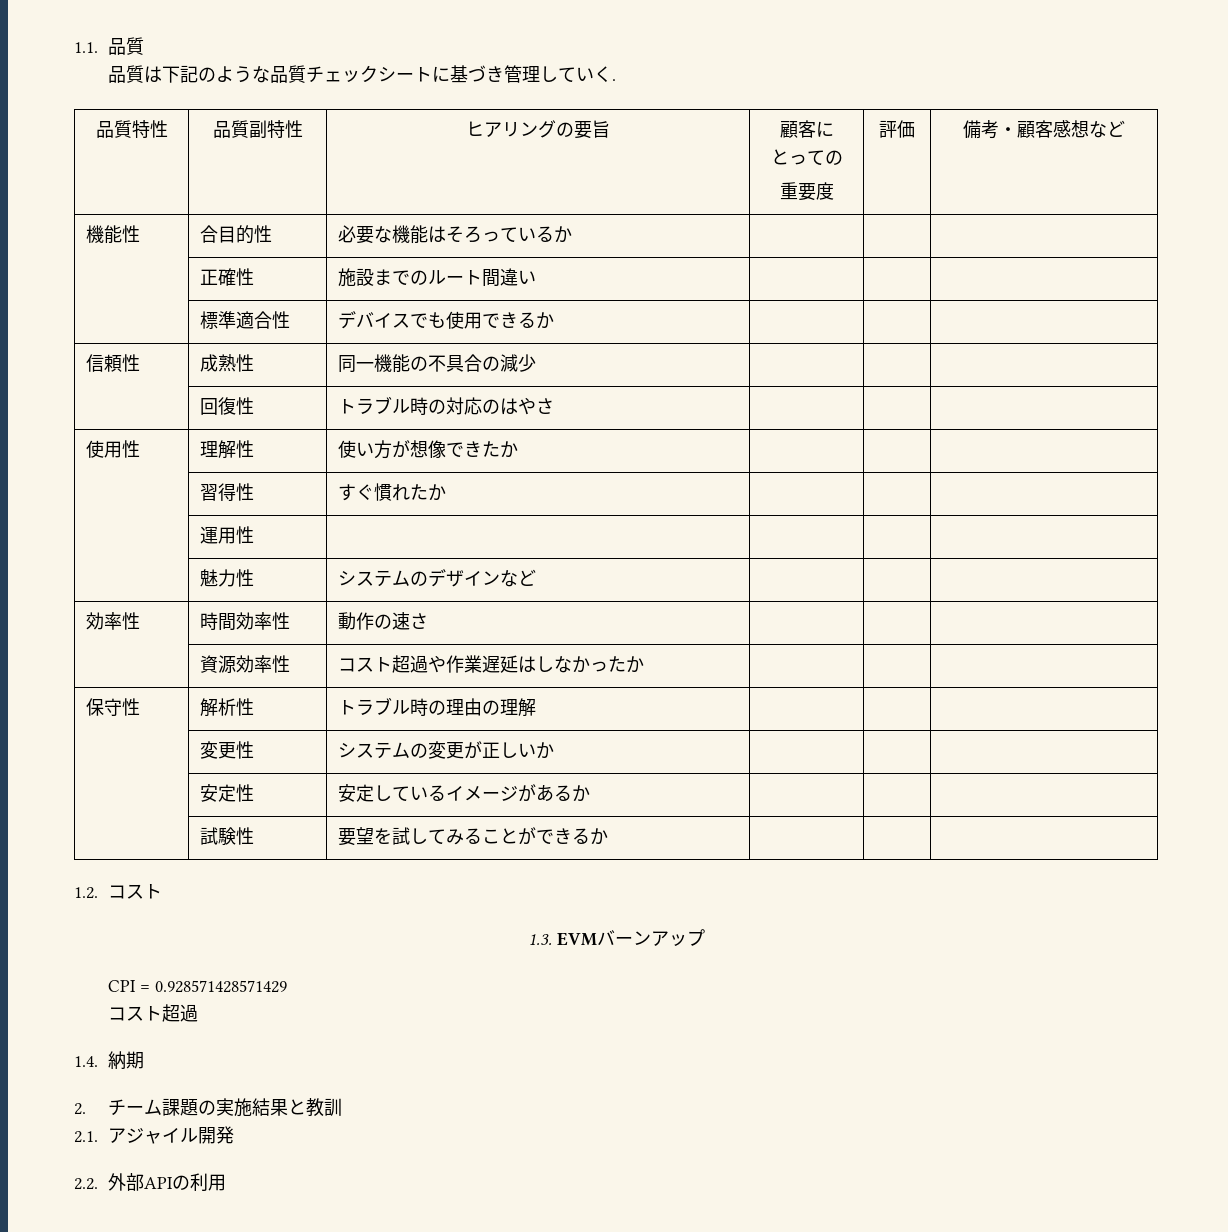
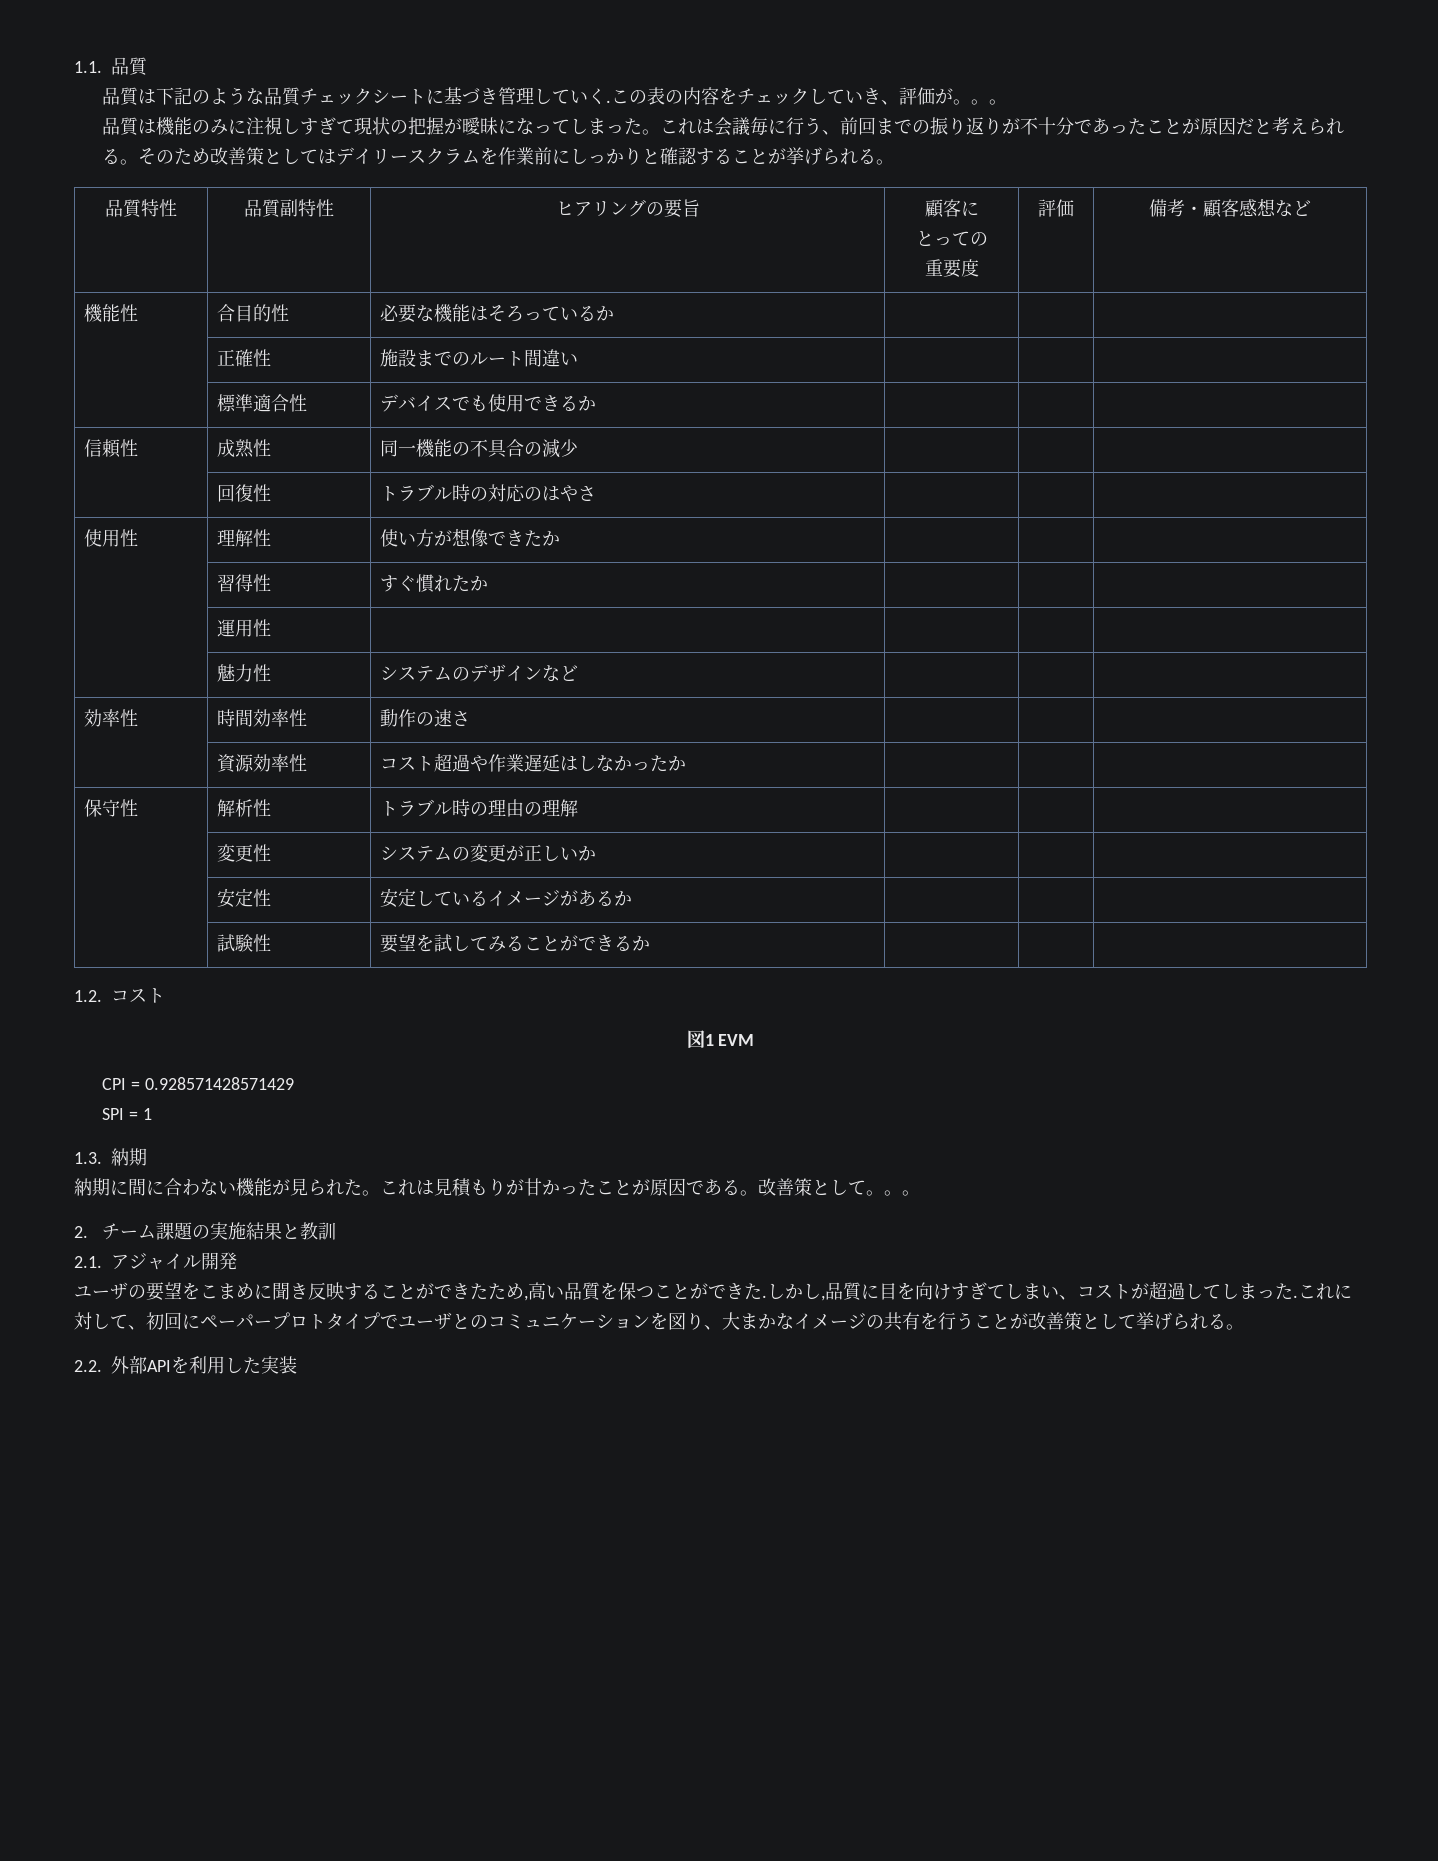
+ この表の内容をチェックしていき、評価が。。。
+ 品質は機能のみに注視しすぎて現状の把握が曖昧になってしまった。これは会議毎に行う、前回までの振り返りが不十分であったことが原因だと考えられる。そのため改善策としてはデイリースクラムを作業前にしっかりと確認することが挙げられる。
- 1.3. EVMバーンアップ
+ 図1 EVM
  CPI = 0.928571428571429
- コスト超過
- 1.4.納期
+ SPI = 1
+ 1.3.納期
+ 納期に間に合わない機能が見られた。これは見積もりが甘かったことが原因である。改善策として。。。
+ ユーザの要望をこまめに聞き反映することができたため,高い品質を保つことができた.しかし,品質に目を向けすぎてしまい、コストが超過してしまった.これに対して、初回にペーパープロトタイプでユーザとのコミュニケーションを図り、大まかなイメージの共有を行うことが改善策として挙げられる。
- 2.2.外部APIの利用
+ 2.2.外部APIを利用した実装

